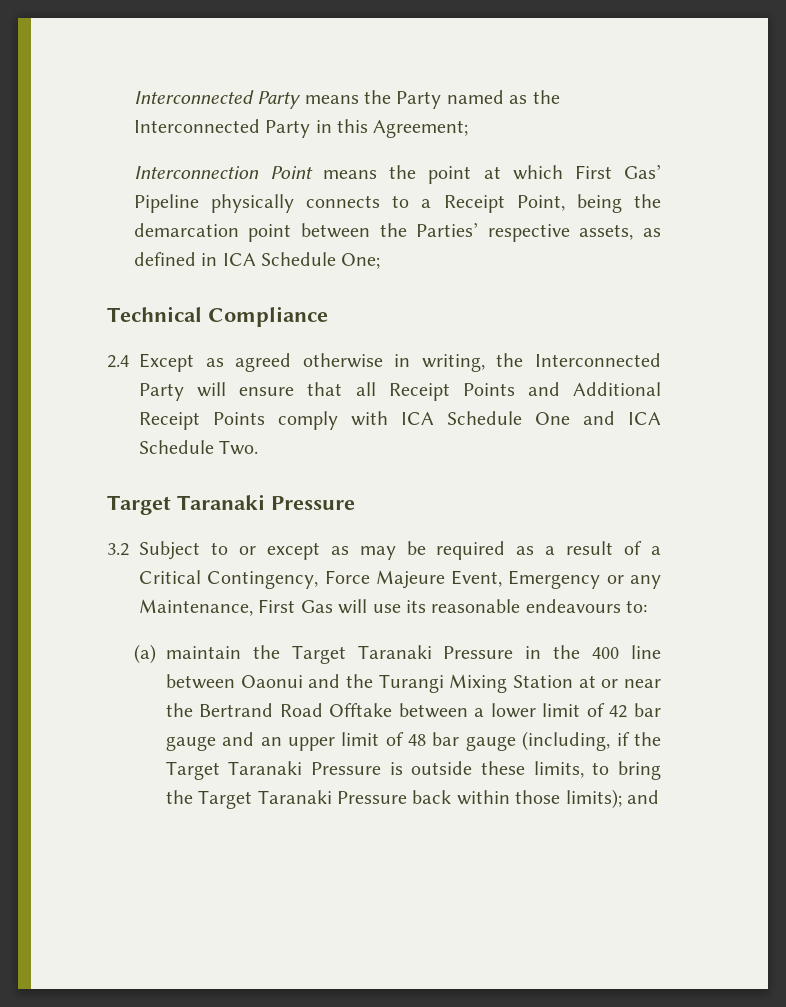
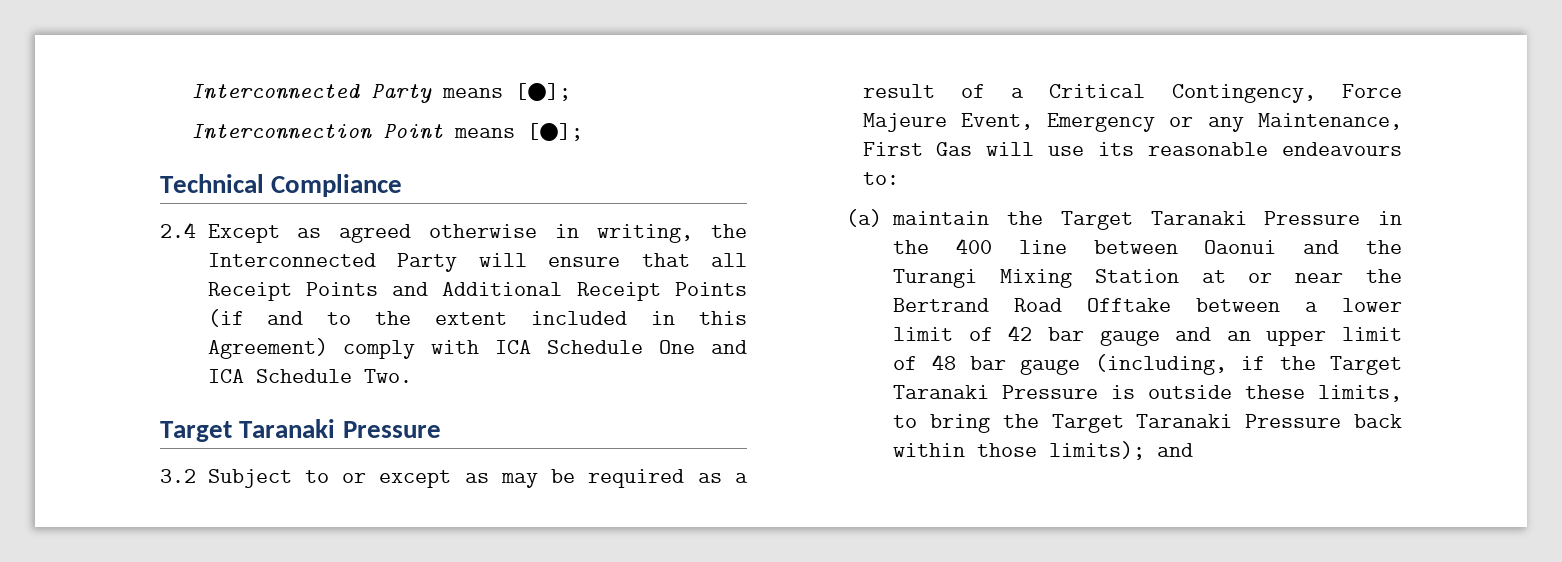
- Interconnected Party means the Party named as the Interconnected Party in this Agreement;
- Interconnection Point means the point at which First Gas’ Pipeline physically connects to a Receipt Point, being the demarcation point between the Parties’ respective assets, as defined in ICA Schedule One;
+ Interconnected Party means [●];
+ Interconnection Point means [●];
- 2.4 Except as agreed otherwise in writing, the Interconnected Party will ensure that all Receipt Points and Additional Receipt Points comply with ICA Schedule One and ICA Schedule Two.
+ 2.4 Except as agreed otherwise in writing, the Interconnected Party will ensure that all Receipt Points and Additional Receipt Points (if and to the extent included in this Agreement) comply with ICA Schedule One and ICA Schedule Two.

